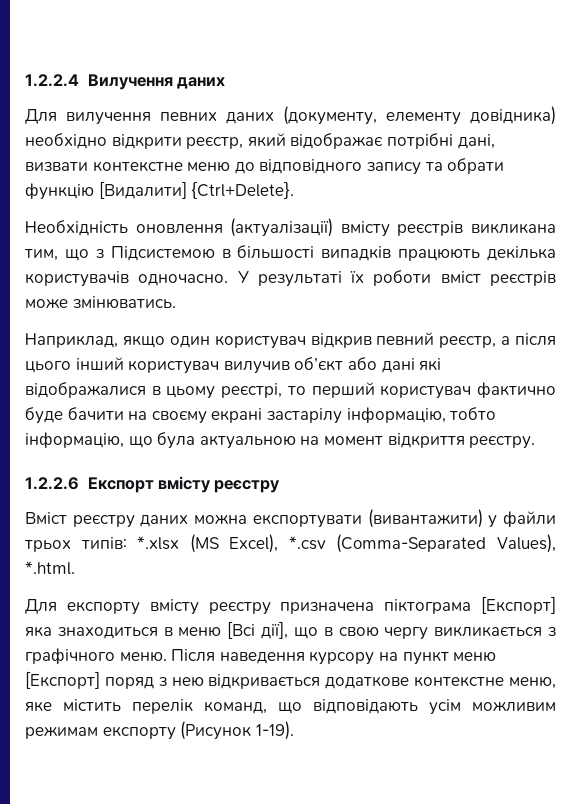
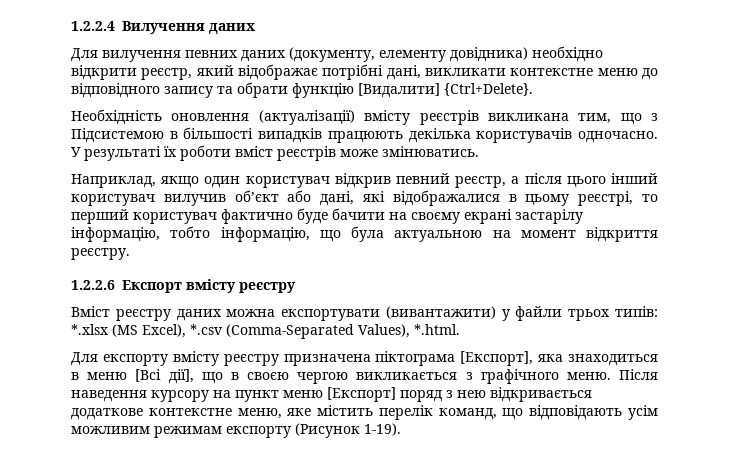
- Для вилучення певних даних (документу, елементу довідника) необхідно відкрити реєстр, який відображає потрібні дані, визвати контекстне меню до відповідного запису та обрати функцію [Видалити] {Ctrl+Delete}.
+ Для вилучення певних даних (документу, елементу довідника) необхідно відкрити реєстр, який відображає потрібні дані, викликати контекстне меню до відповідного запису та обрати функцію [Видалити] {Ctrl+Delete}.
- Наприклад, якщо один користувач відкрив певний реєстр, а після цього інший користувач вилучив об’єкт або дані які відображалися в цьому реєстрі, то перший користувач фактично буде бачити на своєму екрані застарілу інформацію, тобто інформацію, що була актуальною на момент відкриття реєстру.
+ Наприклад, якщо один користувач відкрив певний реєстр, а після цього інший користувач вилучив об’єкт або дані, які відображалися в цьому реєстрі, то перший користувач фактично буде бачити на своєму екрані застарілу інформацію, тобто інформацію, що була актуальною на момент відкриття реєстру.
- Для експорту вмісту реєстру призначена піктограма [Експорт] яка знаходиться в меню [Всі дії], що в свою чергу викликається з графічного меню.
+ Для експорту вмісту реєстру призначена піктограма [Експорт], яка знаходиться в меню [Всі дії], що в своєю чергою викликається з графічного меню.

